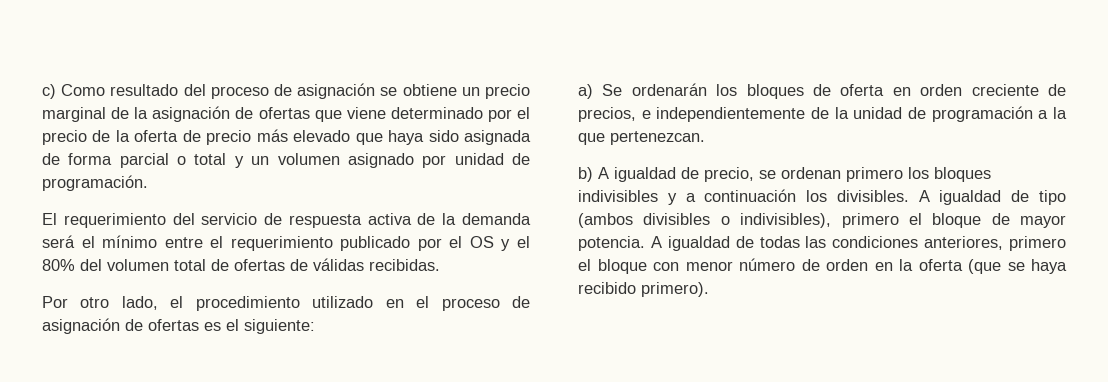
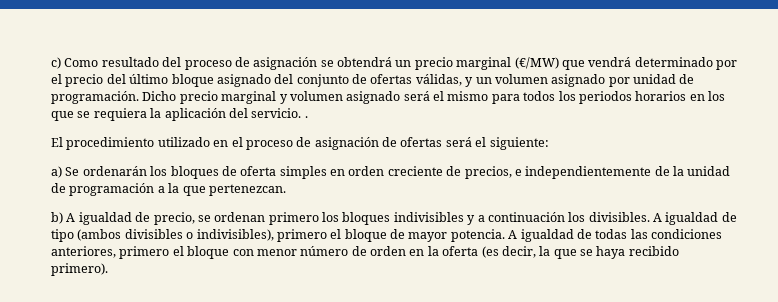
- c) Como resultado del proceso de asignación se obtiene un precio marginal de la asignación de ofertas que viene determinado por el precio de la oferta de precio más elevado que haya sido asignada de forma parcial o total y un volumen asignado por unidad de programación.
- El requerimiento del servicio de respuesta activa de la demanda será el mínimo entre el requerimiento publicado por el OS y el 80% del volumen total de ofertas de válidas recibidas.
- Por otro lado, el procedimiento utilizado en el proceso de asignación de ofertas es el siguiente:
+ c) Como resultado del proceso de asignación se obtendrá un precio marginal (€/MW) que vendrá determinado por el precio del último bloque asignado del conjunto de ofertas válidas, y un volumen asignado por unidad de programación. Dicho precio marginal y volumen asignado será el mismo para todos los periodos horarios en los que se requiera la aplicación del servicio. .
+ El procedimiento utilizado en el proceso de asignación de ofertas será el siguiente:
- a) Se ordenarán los bloques de oferta en orden creciente de precios, e independientemente de la unidad de programación a la que pertenezcan.
+ a) Se ordenarán los bloques de oferta simples en orden creciente de precios, e independientemente de la unidad de programación a la que pertenezcan.
- A igualdad de todas las condiciones anteriores, primero el bloque con menor número de orden en la oferta (que se haya recibido primero).
+ A igualdad de todas las condiciones anteriores, primero el bloque con menor número de orden en la oferta (es decir, la que se haya recibido primero).

